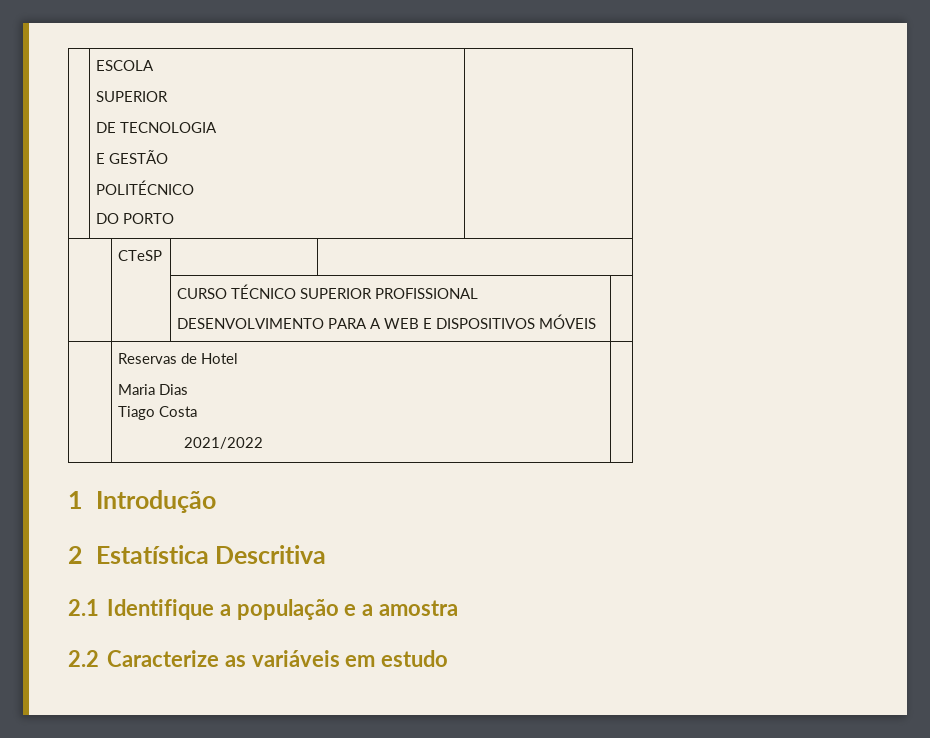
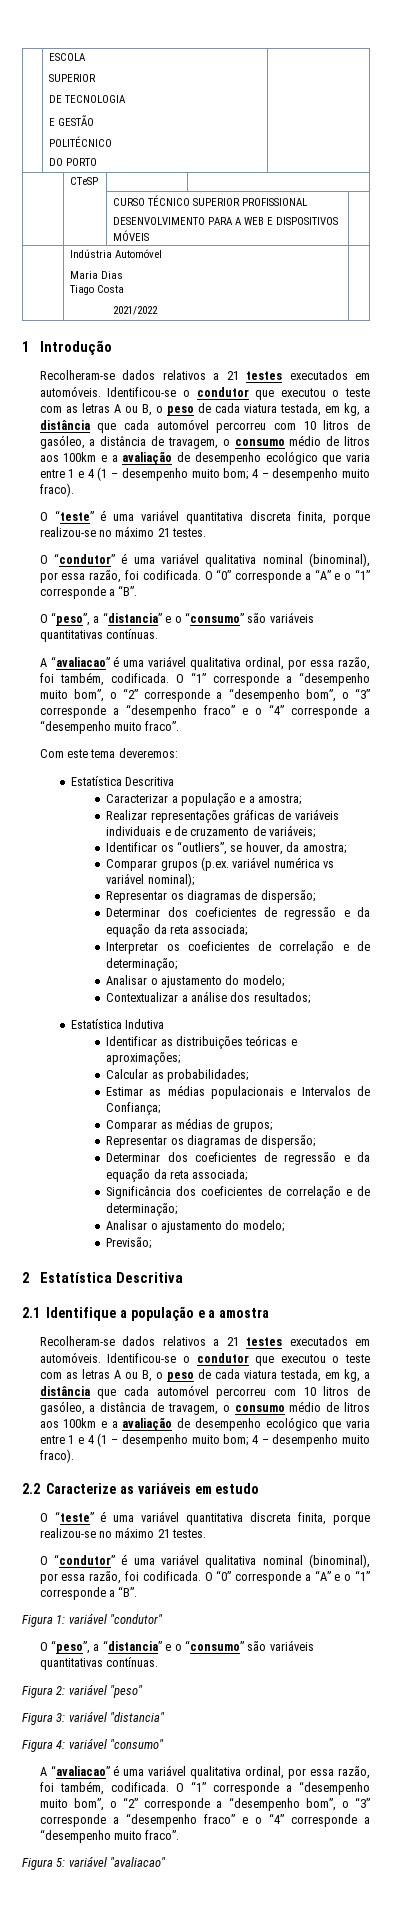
- | Reservas de Hotel
+ | Indústria Automóvel
  1 Introdução
+ Recolheram-se dados relativos a 21 testes executados em automóveis. Identificou-se o condutor que executou o teste com as letras A ou B, o peso de cada viatura testada, em kg, a distância que cada automóvel percorreu com 10 litros de gasóleo, a distância de travagem, o consumo médio de litros aos 100km e a avaliação de desempenho ecológico que varia entre 1 e 4 (1 – desempenho muito bom; 4 – desempenho muito fraco).
+ O “teste” é uma variável quantitativa discreta finita, porque realizou-se no máximo 21 testes.
+ O “condutor” é uma variável qualitativa nominal (binominal), por essa razão, foi codificada. O “0” corresponde a “A” e o “1” corresponde a “B”.
+ O “peso”, a “distancia” e o “consumo” são variáveis quantitativas contínuas.
+ A “avaliacao” é uma variável qualitativa ordinal, por essa razão, foi também, codificada. O “1” corresponde a “desempenho muito bom”, o “2” corresponde a “desempenho bom”, o “3” corresponde a “desempenho fraco” e o “4” corresponde a “desempenho muito fraco”.
+ Com este tema deveremos:
+ Estatística Descritiva
+ Caracterizar a população e a amostra;
+ Realizar representações gráficas de variáveis individuais e de cruzamento de variáveis;
+ Identificar os “outliers”, se houver, da amostra;
+ Comparar grupos (p.ex. variável numérica vs variável nominal);
+ Representar os diagramas de dispersão;
+ Determinar dos coeficientes de regressão e da equação da reta associada;
+ Interpretar os coeficientes de correlação e de determinação;
+ Analisar o ajustamento do modelo;
+ Contextualizar a análise dos resultados;
+ Estatística Indutiva
+ Identificar as distribuições teóricas e aproximações;
+ Calcular as probabilidades;
+ Estimar as médias populacionais e Intervalos de Confiança;
+ Comparar as médias de grupos;
+ Representar os diagramas de dispersão;
+ Determinar dos coeficientes de regressão e da equação da reta associada;
+ Significância dos coeficientes de correlação e de determinação;
+ Analisar o ajustamento do modelo;
+ Previsão;
  2.1 Identifique a população e a amostra
+ Recolheram-se dados relativos a 21 testes executados em automóveis. Identificou-se o condutor que executou o teste com as letras A ou B, o peso de cada viatura testada, em kg, a distância que cada automóvel percorreu com 10 litros de gasóleo, a distância de travagem, o consumo médio de litros aos 100km e a avaliação de desempenho ecológico que varia entre 1 e 4 (1 – desempenho muito bom; 4 – desempenho muito fraco).
  2.2 Caracterize as variáveis em estudo
+ O “teste” é uma variável quantitativa discreta finita, porque realizou-se no máximo 21 testes.
+ O “condutor” é uma variável qualitativa nominal (binominal), por essa razão, foi codificada. O “0” corresponde a “A” e o “1” corresponde a “B”.
+ Figura 1: variável "condutor"
+ O “peso”, a “distancia” e o “consumo” são variáveis quantitativas contínuas.
+ Figura 2: variável "peso"
+ Figura 3: variável "distancia"
+ Figura 4: variável "consumo"
+ A “avaliacao” é uma variável qualitativa ordinal, por essa razão, foi também, codificada. O “1” corresponde a “desempenho muito bom”, o “2” corresponde a “desempenho bom”, o “3” corresponde a “desempenho fraco” e o “4” corresponde a “desempenho muito fraco”.
+ Figura 5: variável "avaliacao"

